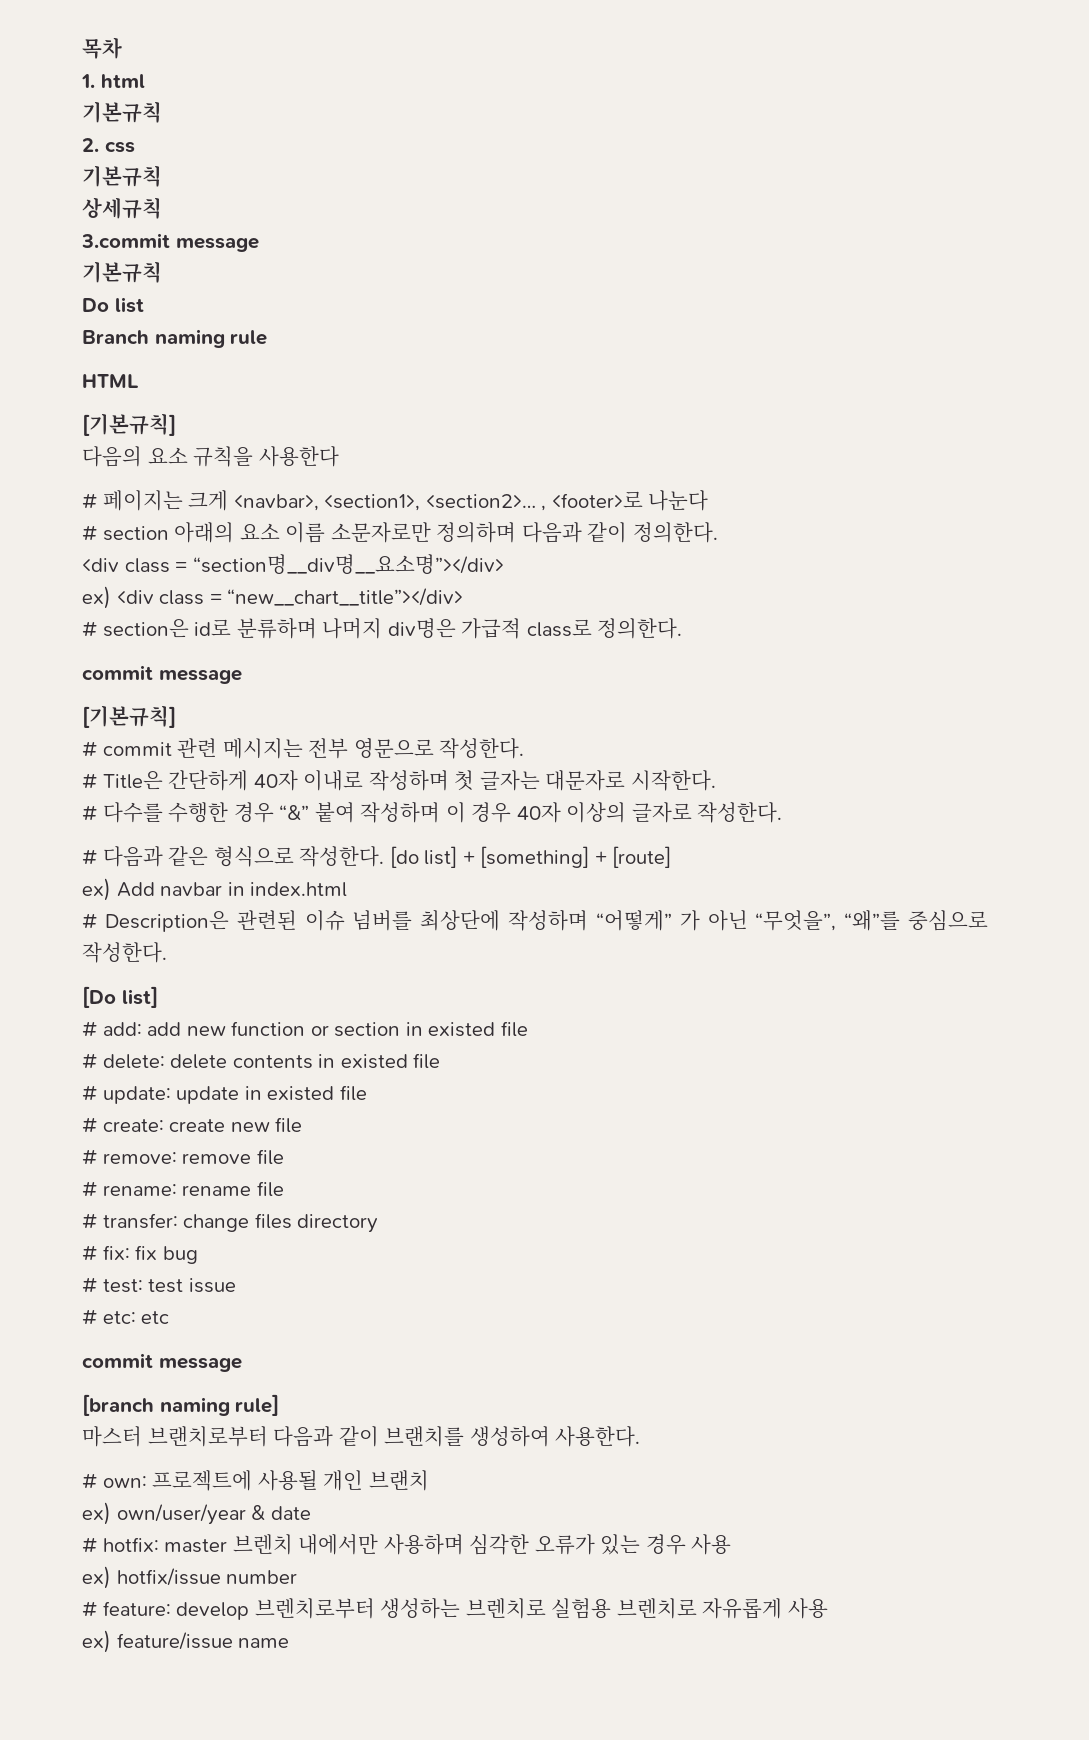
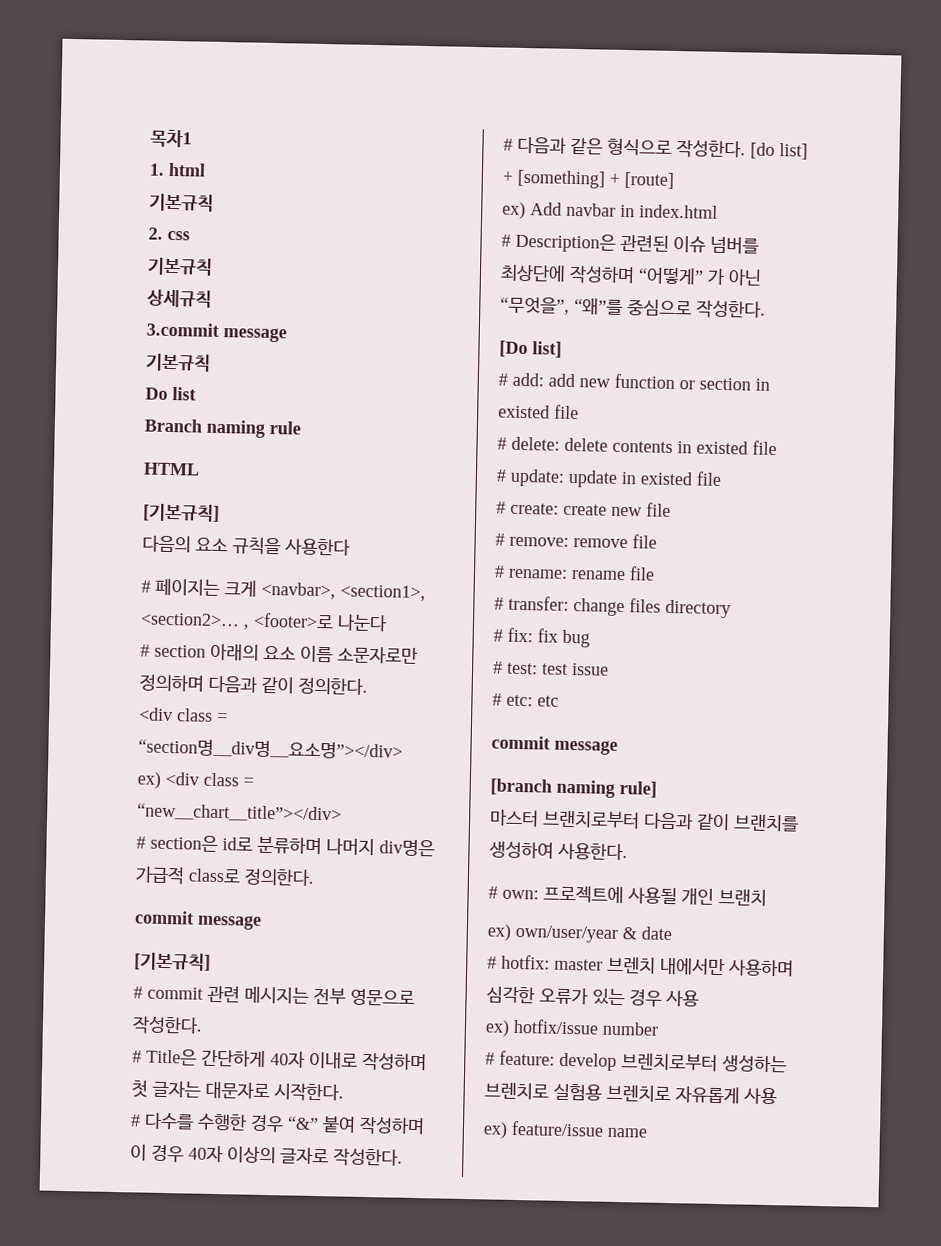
- 목차
+ 목차1

